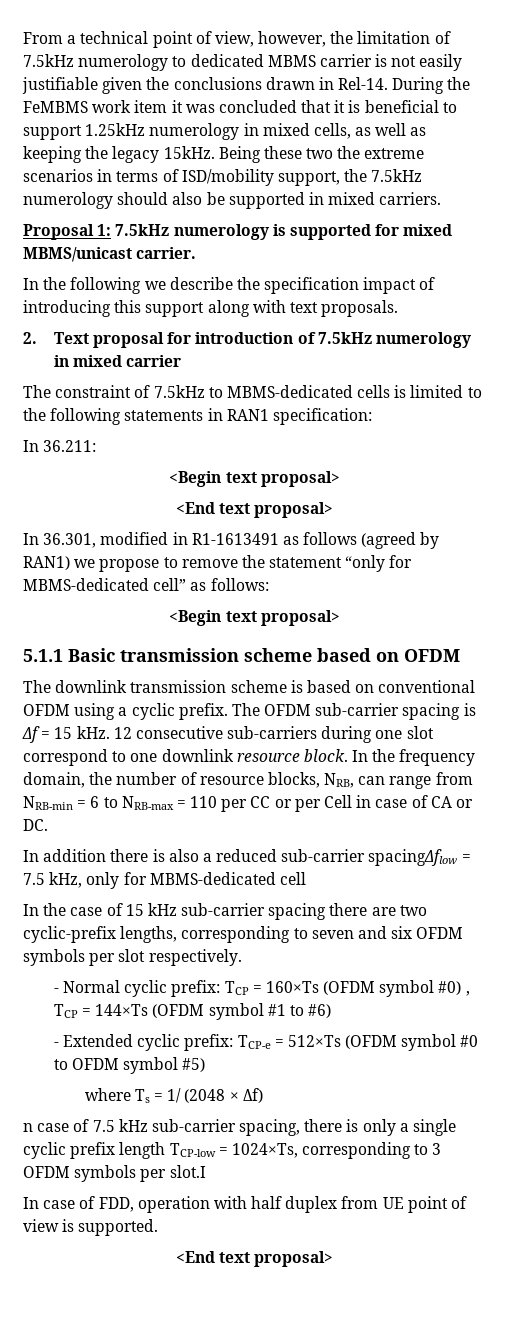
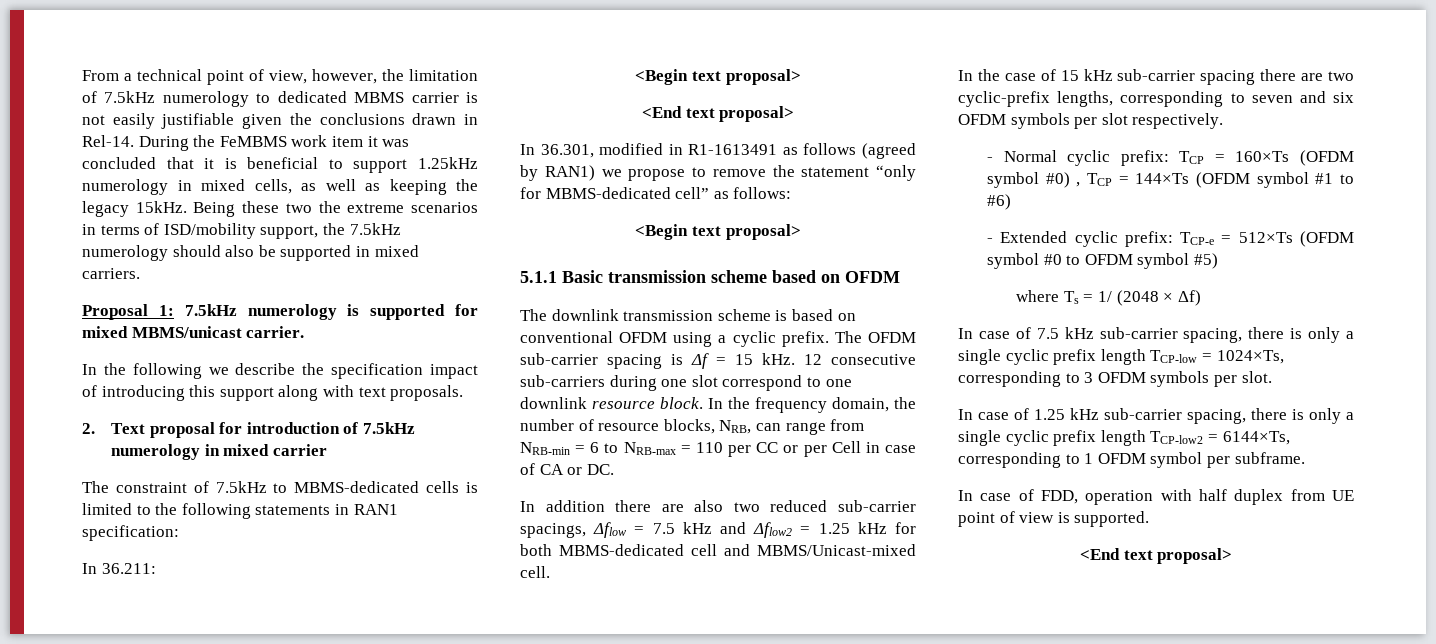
- In addition there is also a reduced sub-carrier spacingΔflow = 7.5 kHz, only for MBMS-dedicated cell
+ In addition there are also two reduced sub-carrier spacings, Δflow = 7.5 kHz and Δflow2 = 1.25 kHz for both MBMS-dedicated cell and MBMS/Unicast-mixed cell.
- n case of 7.5 kHz sub-carrier spacing, there is only a single cyclic prefix length TCP-low = 1024×Ts, corresponding to 3 OFDM symbols per slot.I
+ In case of 7.5 kHz sub-carrier spacing, there is only a single cyclic prefix length TCP-low = 1024×Ts, corresponding to 3 OFDM symbols per slot.
+ In case of 1.25 kHz sub-carrier spacing, there is only a single cyclic prefix length TCP-low2 = 6144×Ts, corresponding to 1 OFDM symbol per subframe.

